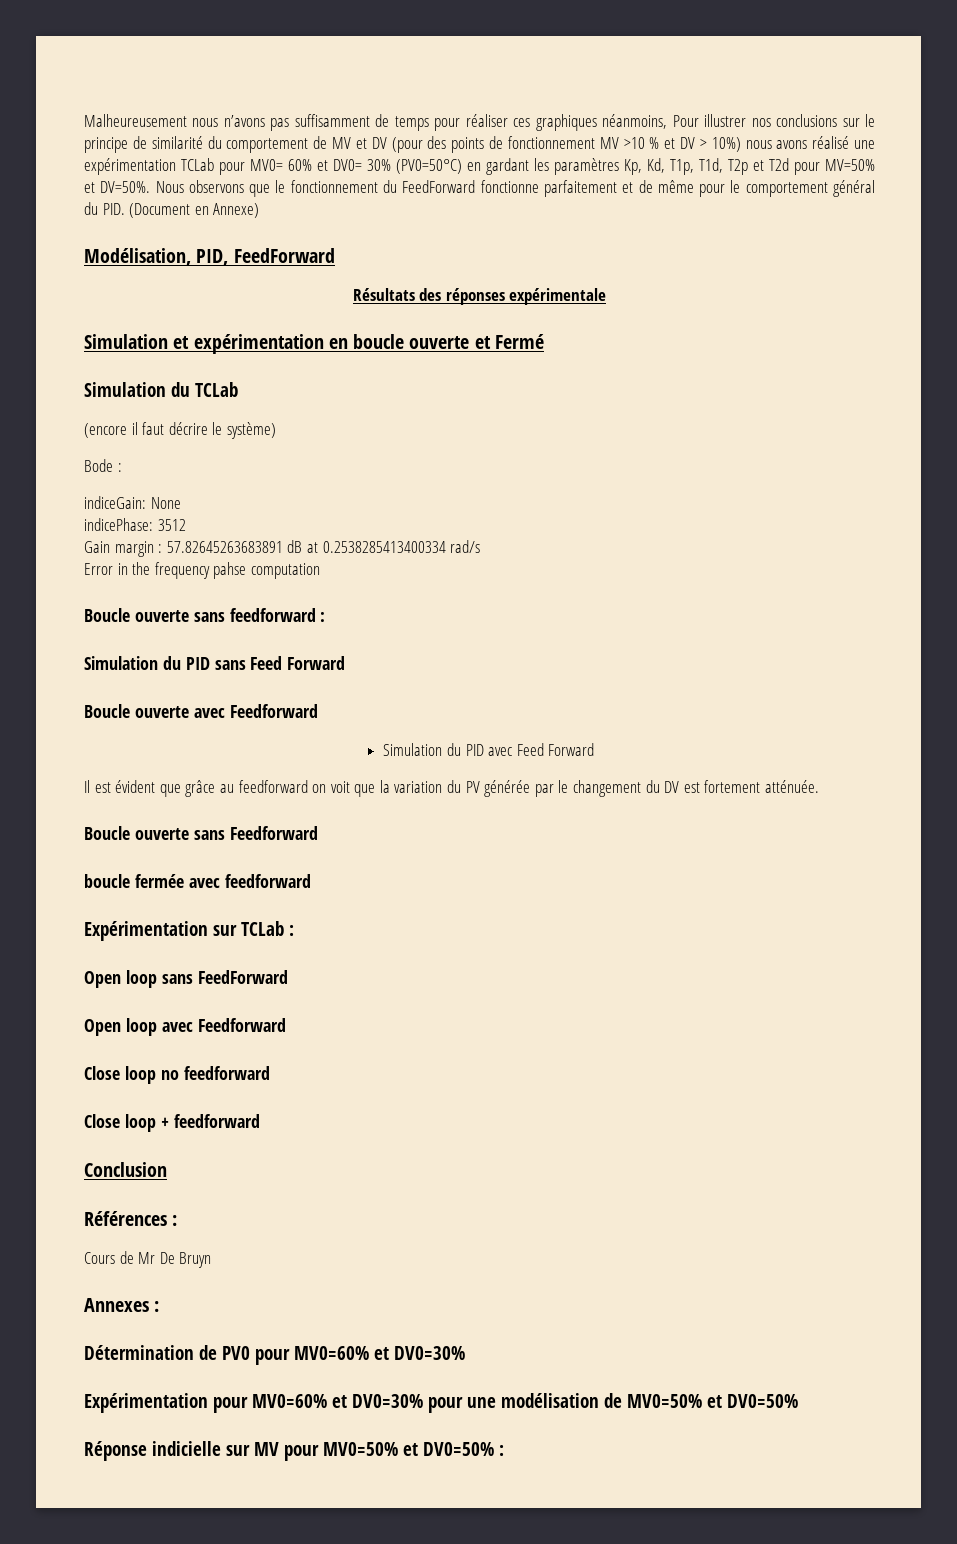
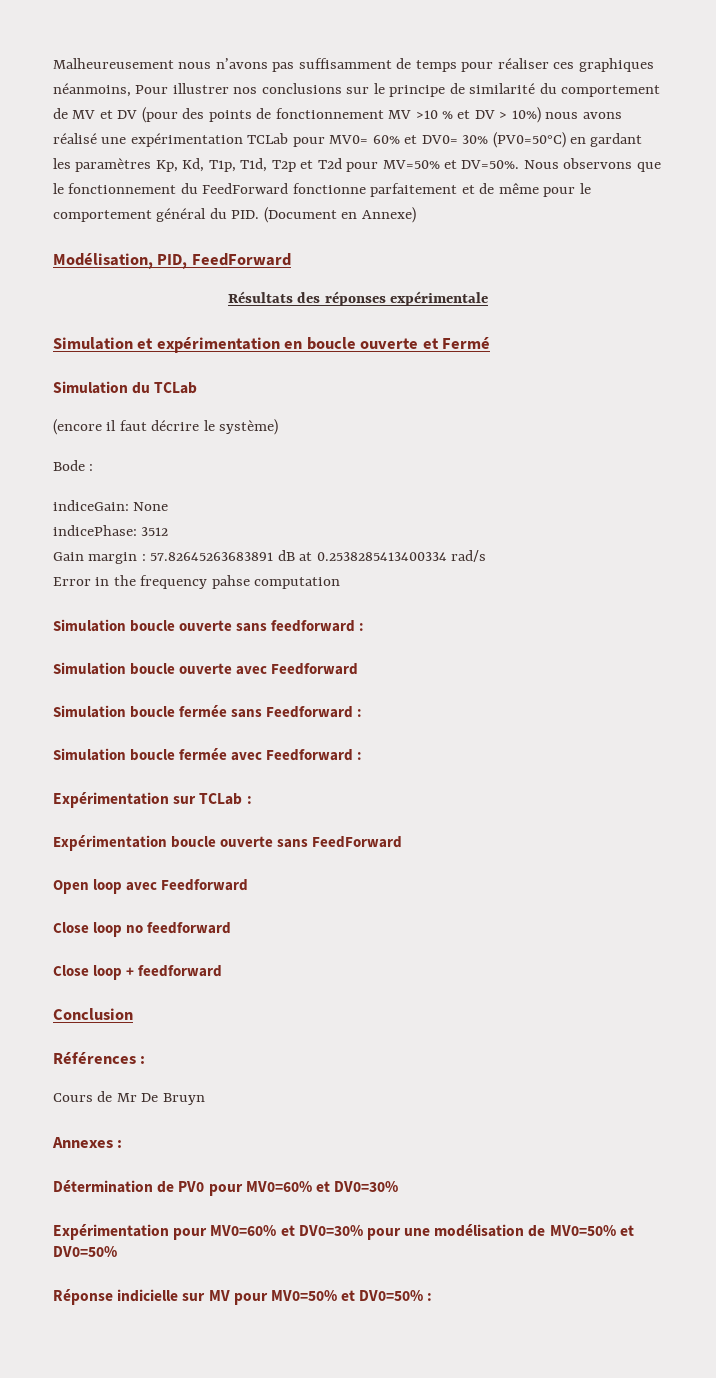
- Boucle ouverte sans feedforward :
+ Simulation boucle ouverte sans feedforward :
- Simulation du PID sans Feed Forward
- Boucle ouverte avec Feedforward
- Simulation du PID avec Feed Forward
- Il est évident que grâce au feedforward on voit que la variation du PV générée par le changement du DV est fortement atténuée.
- Boucle ouverte sans Feedforward
- boucle fermée avec feedforward
+ Simulation boucle ouverte avec Feedforward
+ Simulation boucle fermée sans Feedforward :
+ Simulation boucle fermée avec Feedforward :
- Open loop sans FeedForward
+ Expérimentation boucle ouverte sans FeedForward

